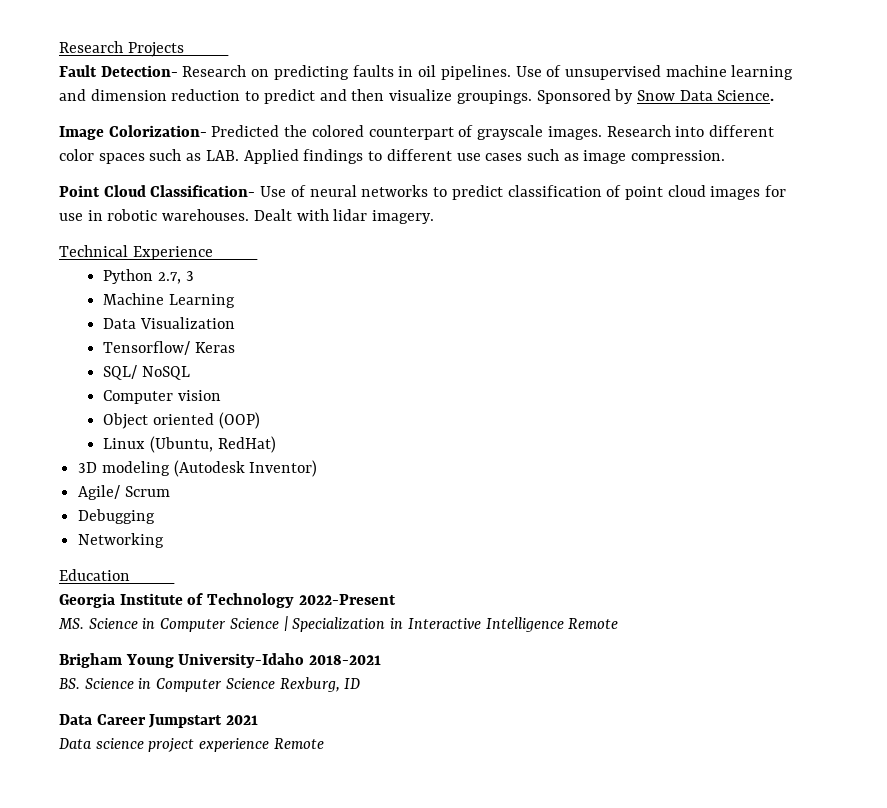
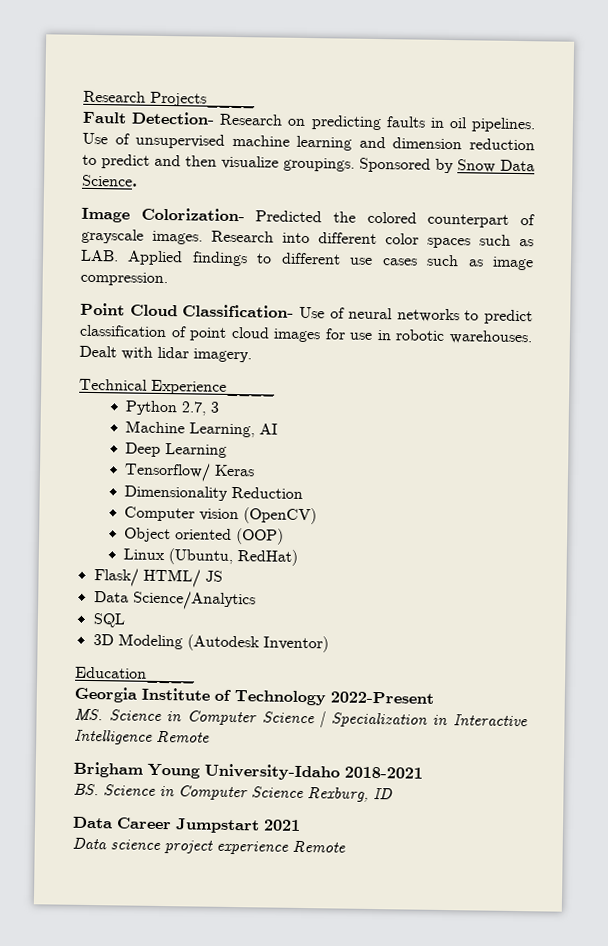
- Machine Learning
+ Machine Learning, AI
+ Deep Learning
- Data Visualization
- SQL/ NoSQL
+ Dimensionality Reduction
- Computer vision
+ Computer vision (OpenCV)
+ Flask/ HTML/ JS
+ Data Science/Analytics
+ SQL
- 3D modeling (Autodesk Inventor)
+ 3D Modeling (Autodesk Inventor)
- Agile/ Scrum
- Debugging
- Networking

